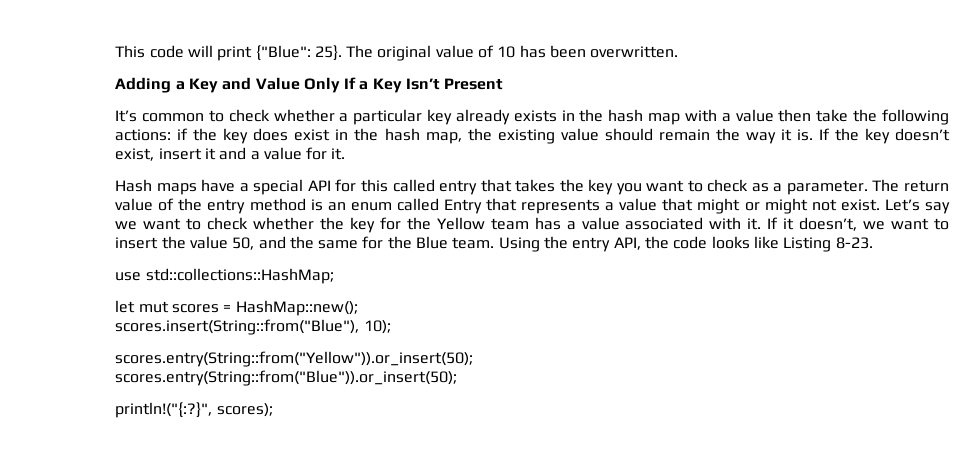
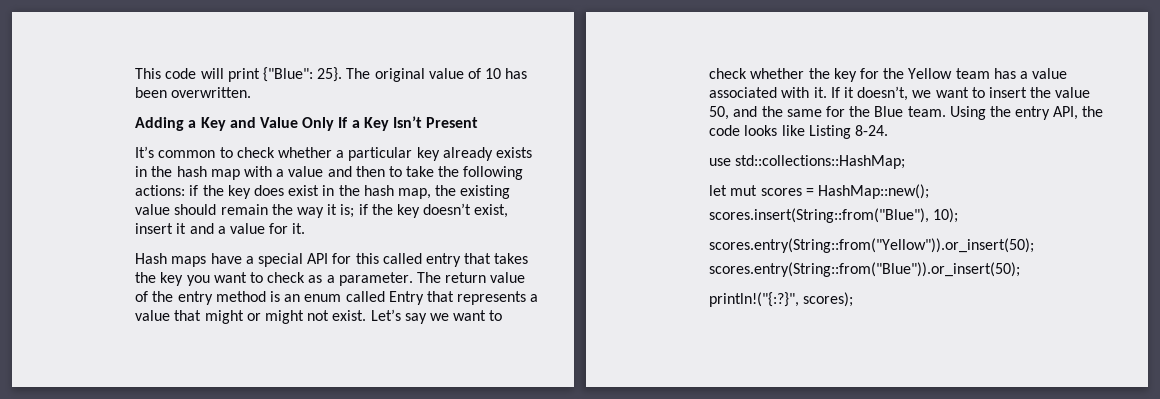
- It’s common to check whether a particular key already exists in the hash map with a value then take the following actions: if the key does exist in the hash map, the existing value should remain the way it is. If the key doesn’t exist, insert it and a value for it.
+ It’s common to check whether a particular key already exists in the hash map with a value and then to take the following actions: if the key does exist in the hash map, the existing value should remain the way it is; if the key doesn’t exist, insert it and a value for it.
- Using the entry API, the code looks like Listing 8-23.
+ Using the entry API, the code looks like Listing 8-24.

